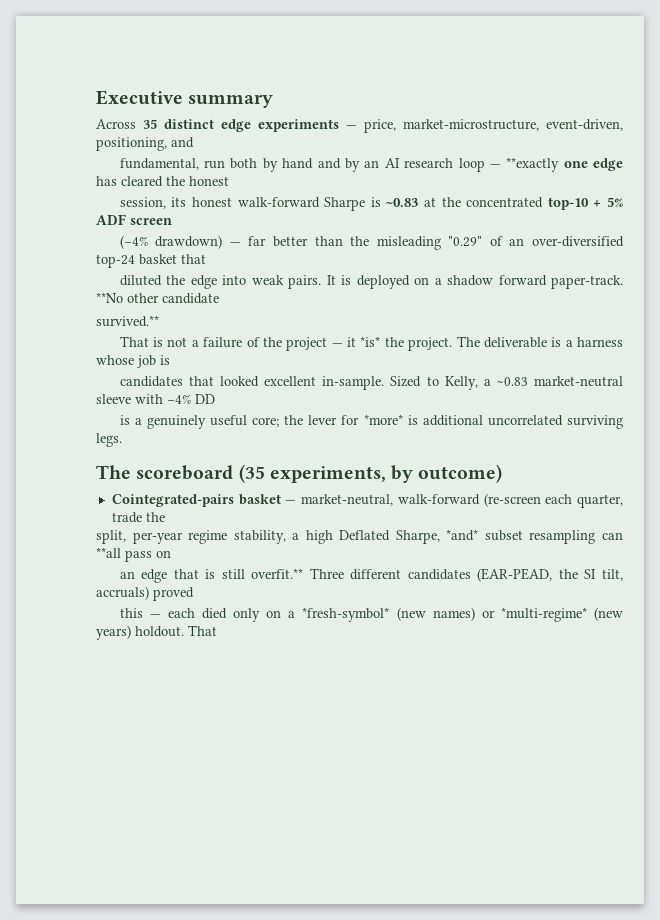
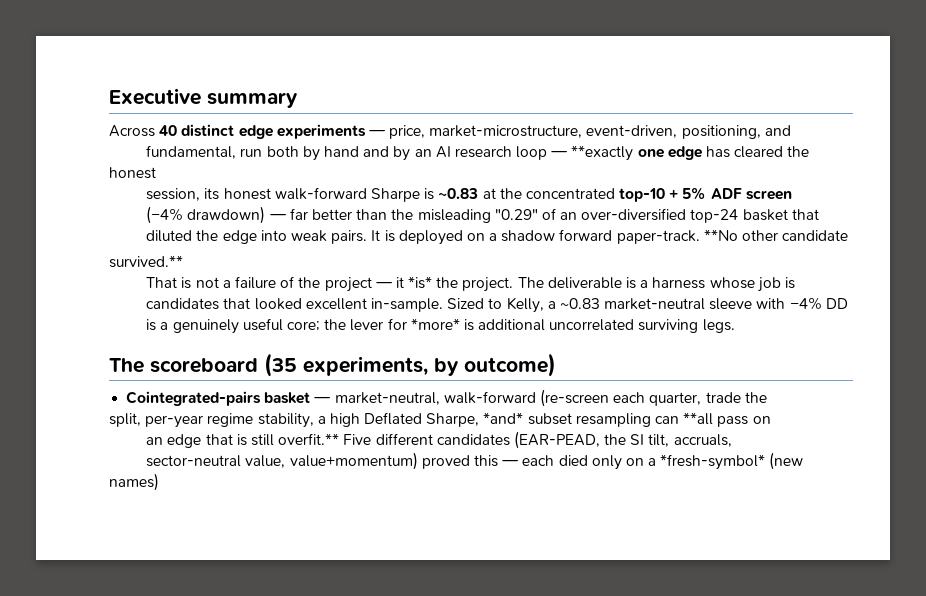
- Across 35 distinct edge experiments — price, market-microstructure, event-driven, positioning, and
+ Across 40 distinct edge experiments — price, market-microstructure, event-driven, positioning, and
- an edge that is still overfit.** Three different candidates (EAR-PEAD, the SI tilt, accruals) proved
- this — each died only on a *fresh-symbol* (new names) or *multi-regime* (new years) holdout. That
+ an edge that is still overfit.** Five different candidates (EAR-PEAD, the SI tilt, accruals,
+ sector-neutral value, value+momentum) proved this — each died only on a *fresh-symbol* (new names)

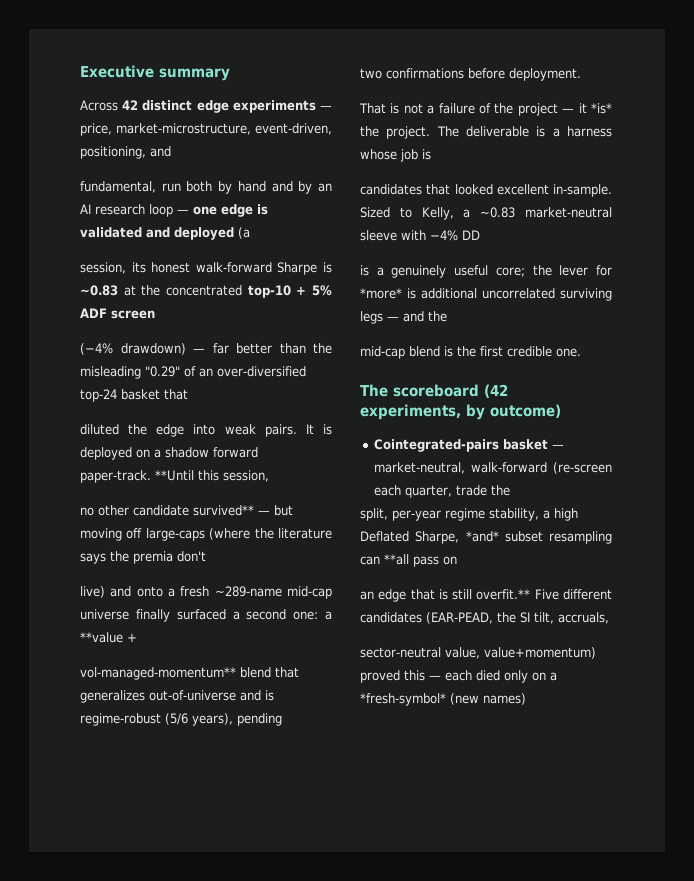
- Across 40 distinct edge experiments — price, market-microstructure, event-driven, positioning, and
+ Across 42 distinct edge experiments — price, market-microstructure, event-driven, positioning, and
- fundamental, run both by hand and by an AI research loop — **exactly one edge has cleared the honest
+ fundamental, run both by hand and by an AI research loop — one edge is validated and deployed (a
- **No other candidate
- survived.**
+ **Until this session,
+ no other candidate survived** — but moving off large-caps (where the literature says the premia don't
+ live) and onto a fresh ~289-name mid-cap universe finally surfaced a second one: a **value +
+ vol-managed-momentum** blend that generalizes out-of-universe and is regime-robust (5/6 years), pending
+ two confirmations before deployment.
- is a genuinely useful core; the lever for *more* is additional uncorrelated surviving legs.
+ is a genuinely useful core; the lever for *more* is additional uncorrelated surviving legs — and the
+ mid-cap blend is the first credible one.
- The scoreboard (35 experiments, by outcome)
+ The scoreboard (42 experiments, by outcome)

